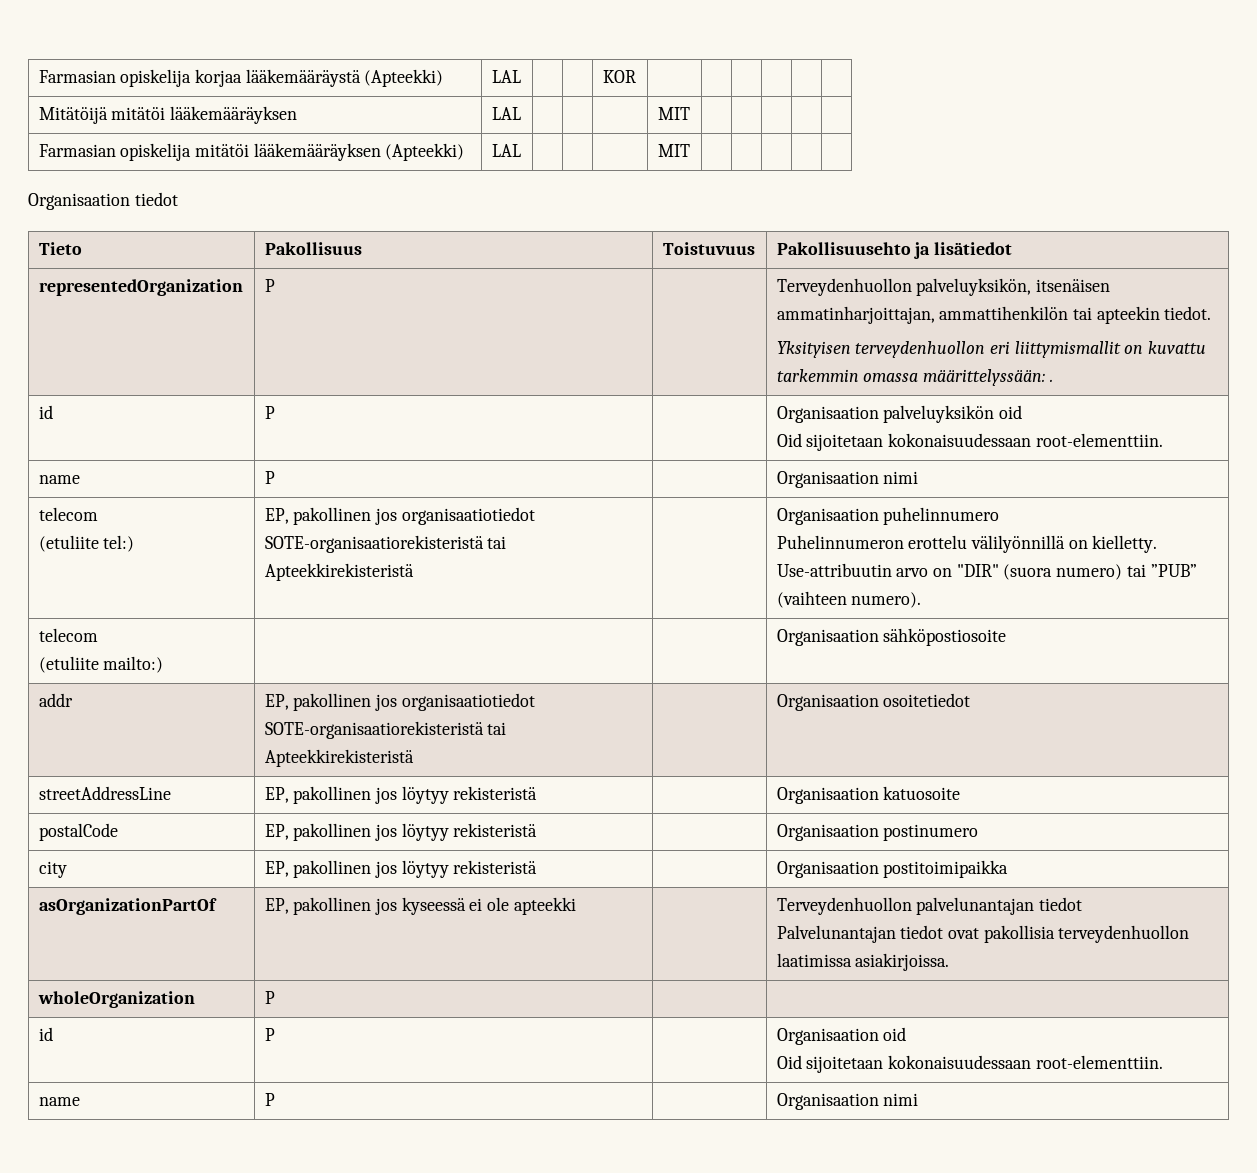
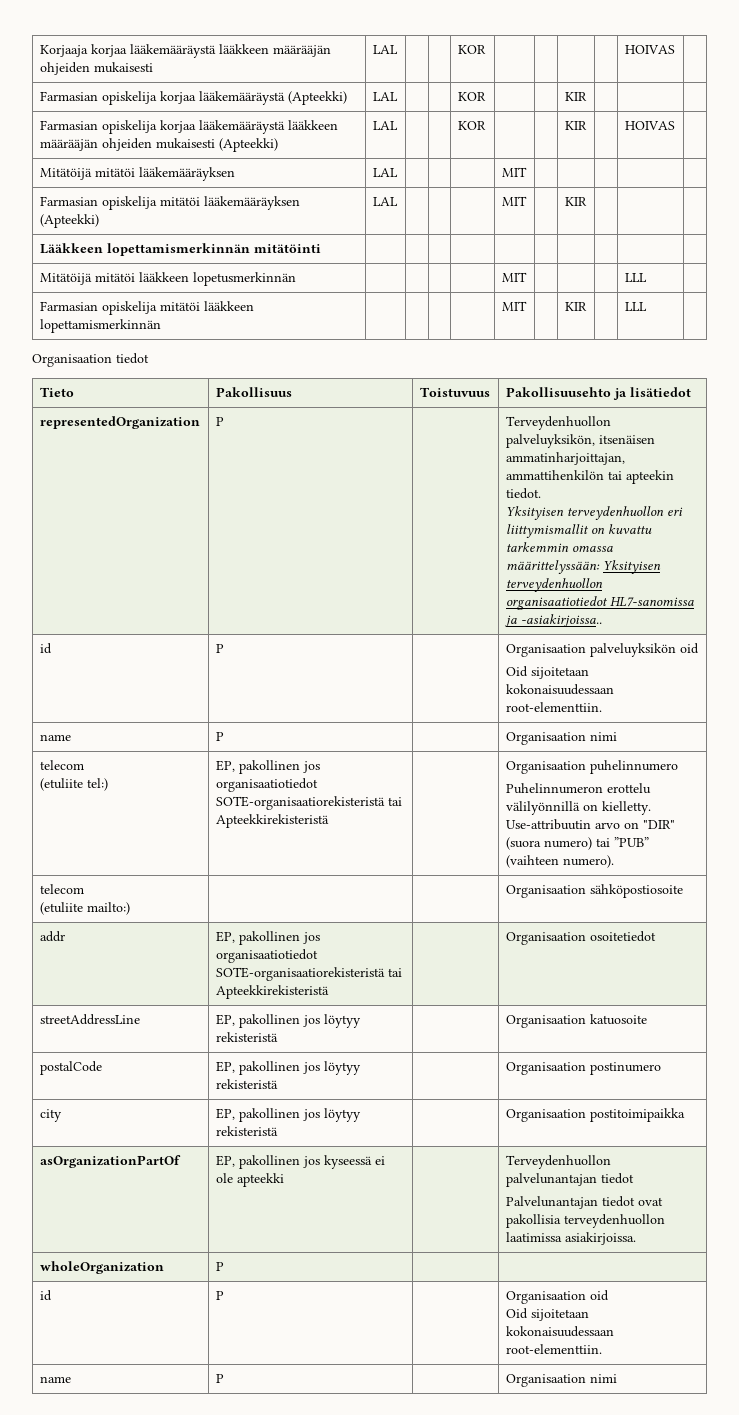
+ Korjaaja korjaa lääkemääräystä lääkkeen määrääjän ohjeiden mukaisesti | LAL | | | KOR | | | | | HOIVAS |
- Farmasian opiskelija korjaa lääkemääräystä (Apteekki) | LAL | | | KOR | | | | | |
+ Farmasian opiskelija korjaa lääkemääräystä (Apteekki) | LAL | | | KOR | | | KIR | | |
+ Farmasian opiskelija korjaa lääkemääräystä lääkkeen määrääjän ohjeiden mukaisesti (Apteekki) | LAL | | | KOR | | | KIR | | HOIVAS |
- Farmasian opiskelija mitätöi lääkemääräyksen (Apteekki) | LAL | | | | MIT | | | | |
+ Farmasian opiskelija mitätöi lääkemääräyksen (Apteekki) | LAL | | | | MIT | | KIR | | |
+ Lääkkeen lopettamismerkinnän mitätöinti | | | | | | | | | |
+ Mitätöijä mitätöi lääkkeen lopetusmerkinnän | | | | | MIT | | | | LLL |
+ Farmasian opiskelija mitätöi lääkkeen lopettamismerkinnän | | | | | MIT | | KIR | | LLL |
  representedOrganization | P | | Terveydenhuollon palveluyksikön, itsenäisen ammatinharjoittajan, ammattihenkilön tai apteekin tiedot.
- Yksityisen terveydenhuollon eri liittymismallit on kuvattu tarkemmin omassa määrittelyssään: .
+ Yksityisen terveydenhuollon eri liittymismallit on kuvattu tarkemmin omassa määrittelyssään: Yksityisen terveydenhuollon organisaatiotiedot HL7-sanomissa ja -asiakirjoissa..

